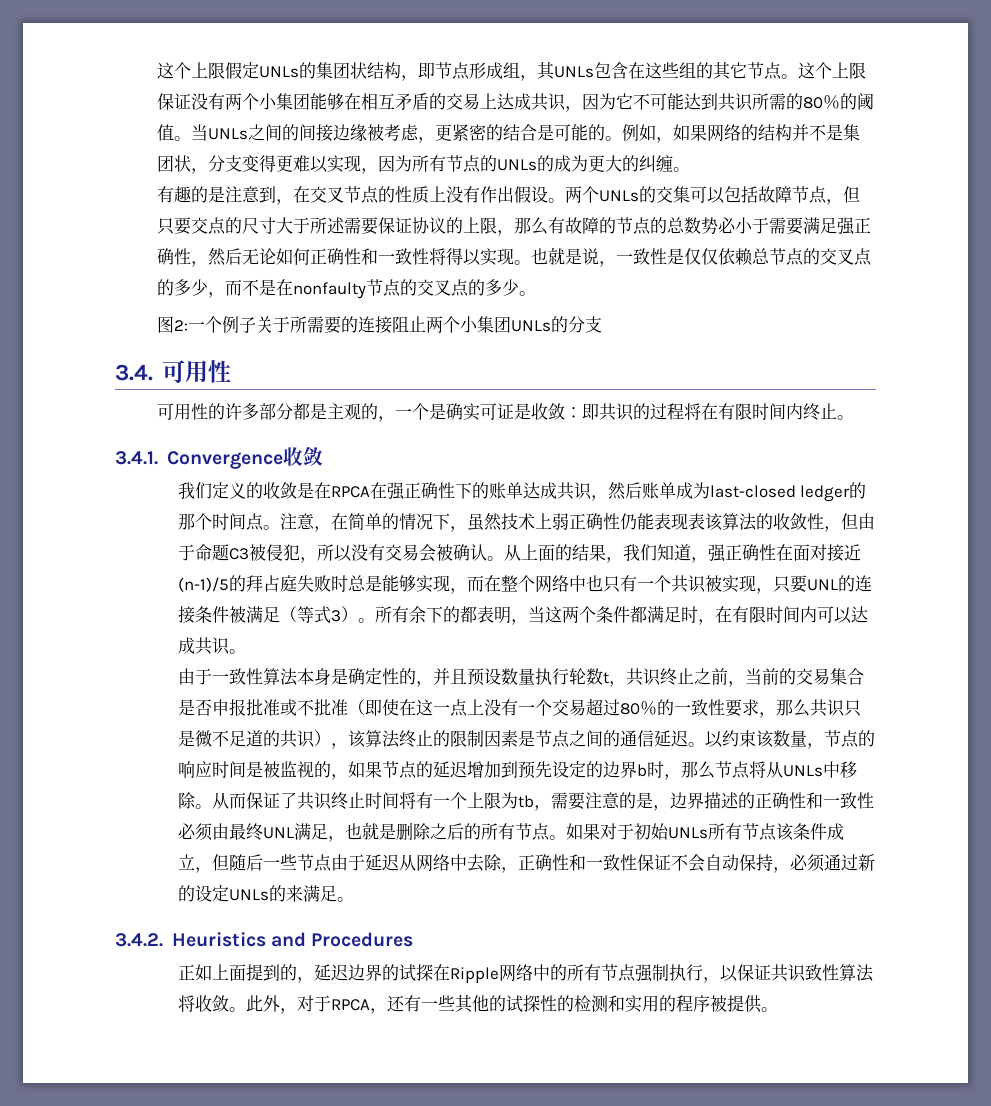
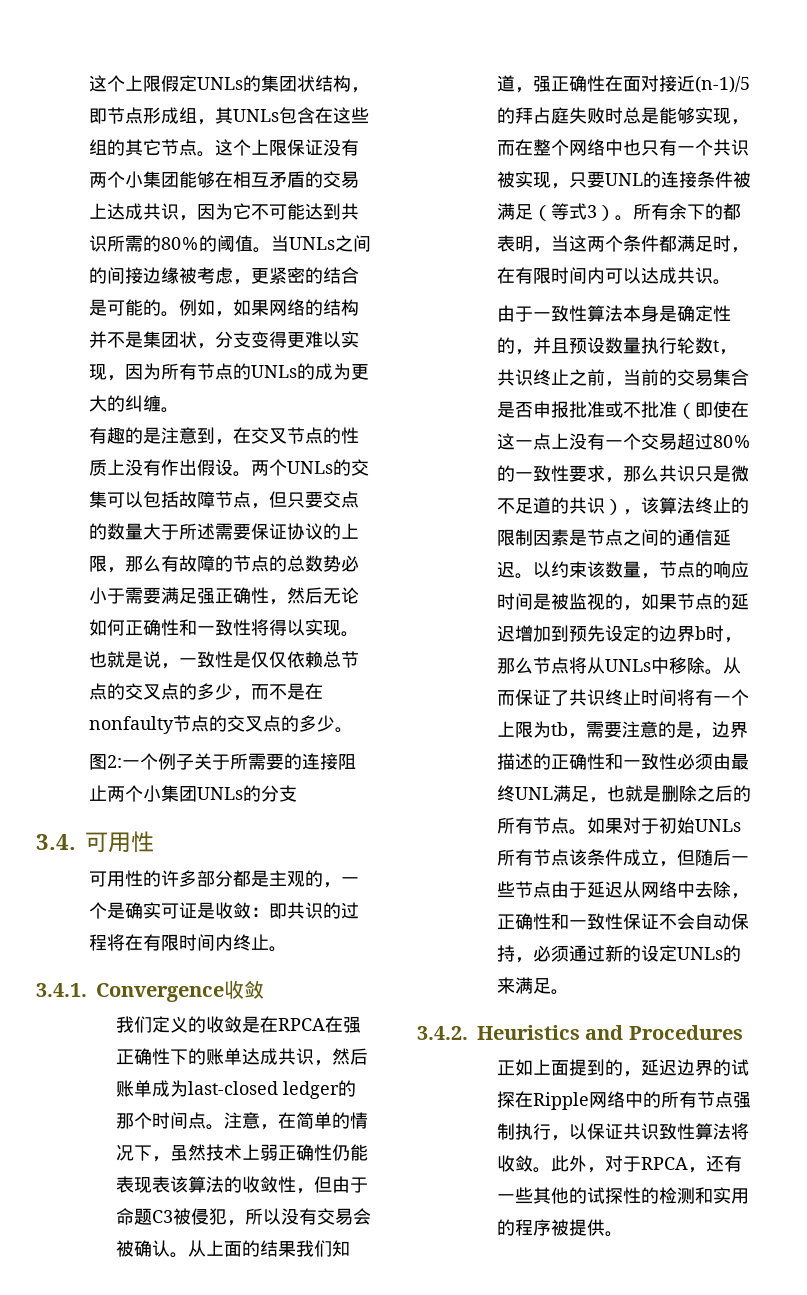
- 两个UNLs的交集可以包括故障节点，但只要交点的尺寸大于所述需要保证协议的上限，那么有故障的节点的总数势必小于需要满足强正确性，然后无论如何正确性和一致性将得以实现。
+ 两个UNLs的交集可以包括故障节点，但只要交点的数量大于所述需要保证协议的上限，那么有故障的节点的总数势必小于需要满足强正确性，然后无论如何正确性和一致性将得以实现。
- 从上面的结果，我们知道，强正确性在面对接近(n-1)/5的拜占庭失败时总是能够实现，而在整个网络中也只有一个共识被实现，只要UNL的连接条件被满足（等式3）。
+ 从上面的结果我们知道，强正确性在面对接近(n-1)/5的拜占庭失败时总是能够实现，而在整个网络中也只有一个共识被实现，只要UNL的连接条件被满足（等式3）。

